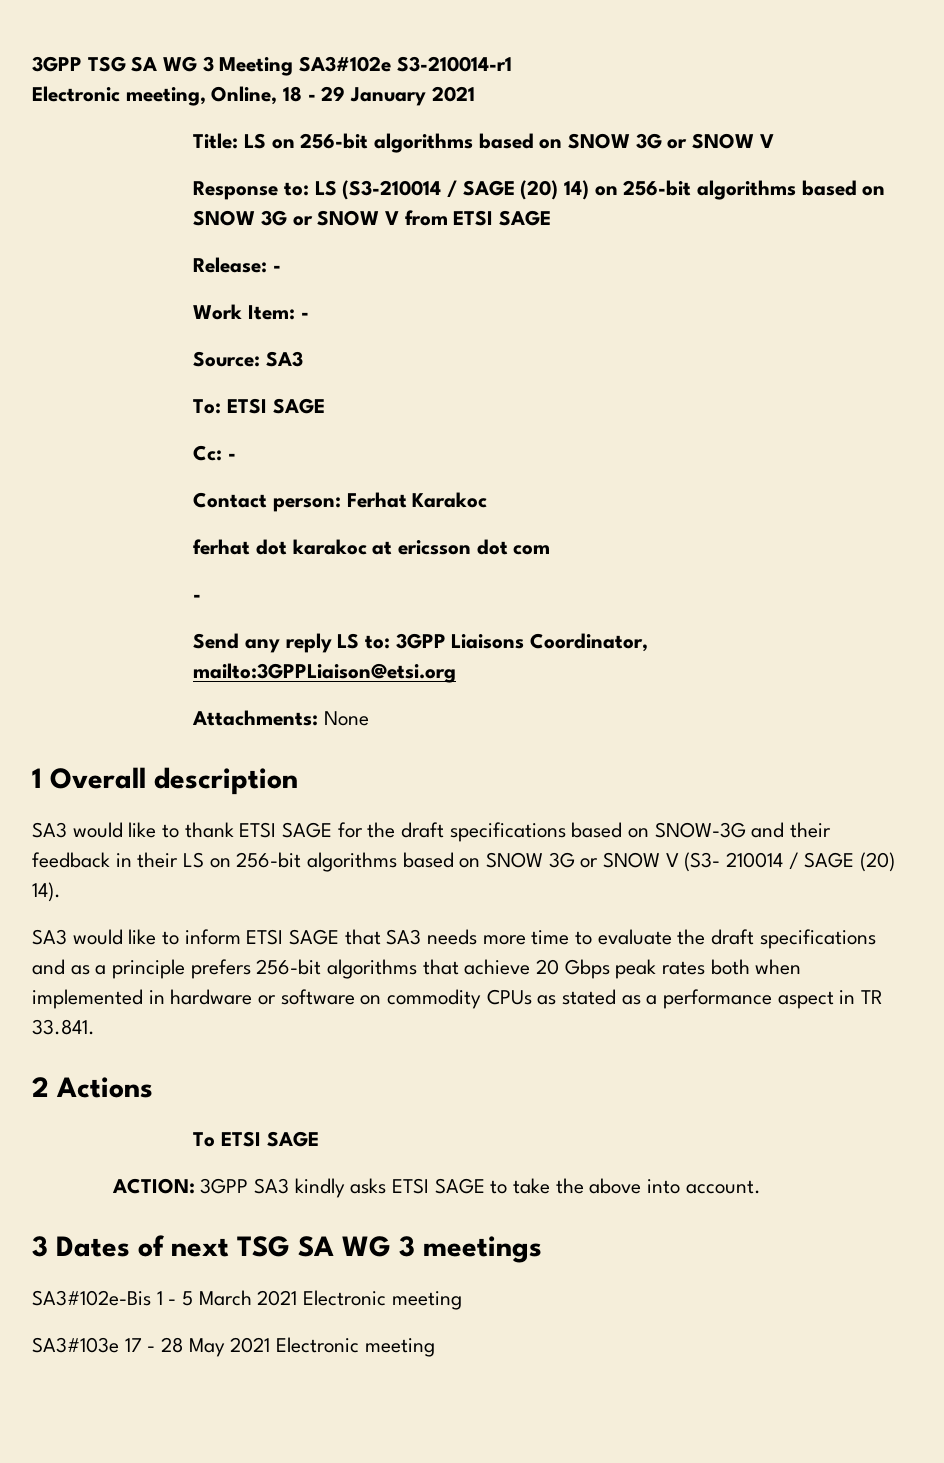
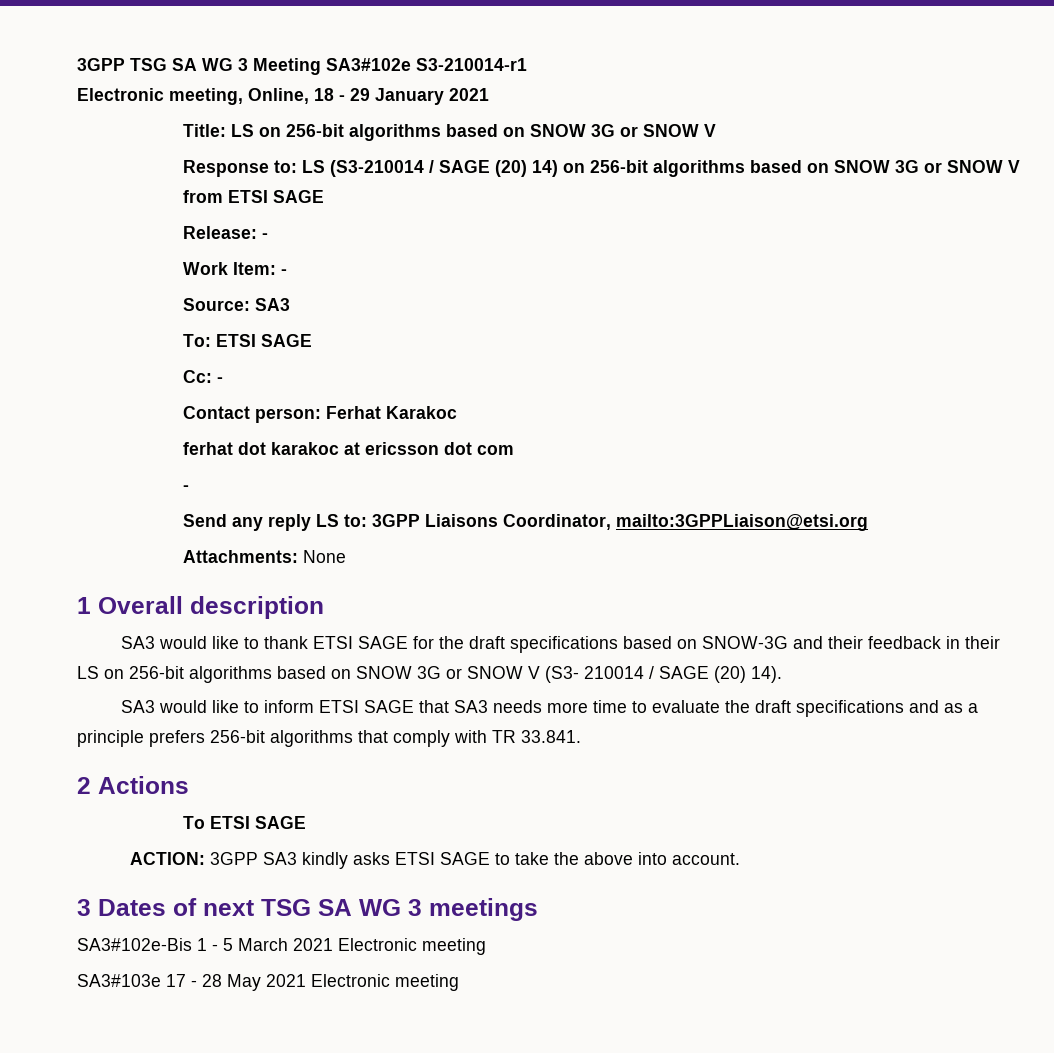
- SA3 would like to inform ETSI SAGE that SA3 needs more time to evaluate the draft specifications and as a principle prefers 256-bit algorithms that achieve 20 Gbps peak rates both when implemented in hardware or software on commodity CPUs as stated as a performance aspect in TR 33.841.
+ SA3 would like to inform ETSI SAGE that SA3 needs more time to evaluate the draft specifications and as a principle prefers 256-bit algorithms that comply with TR 33.841.

